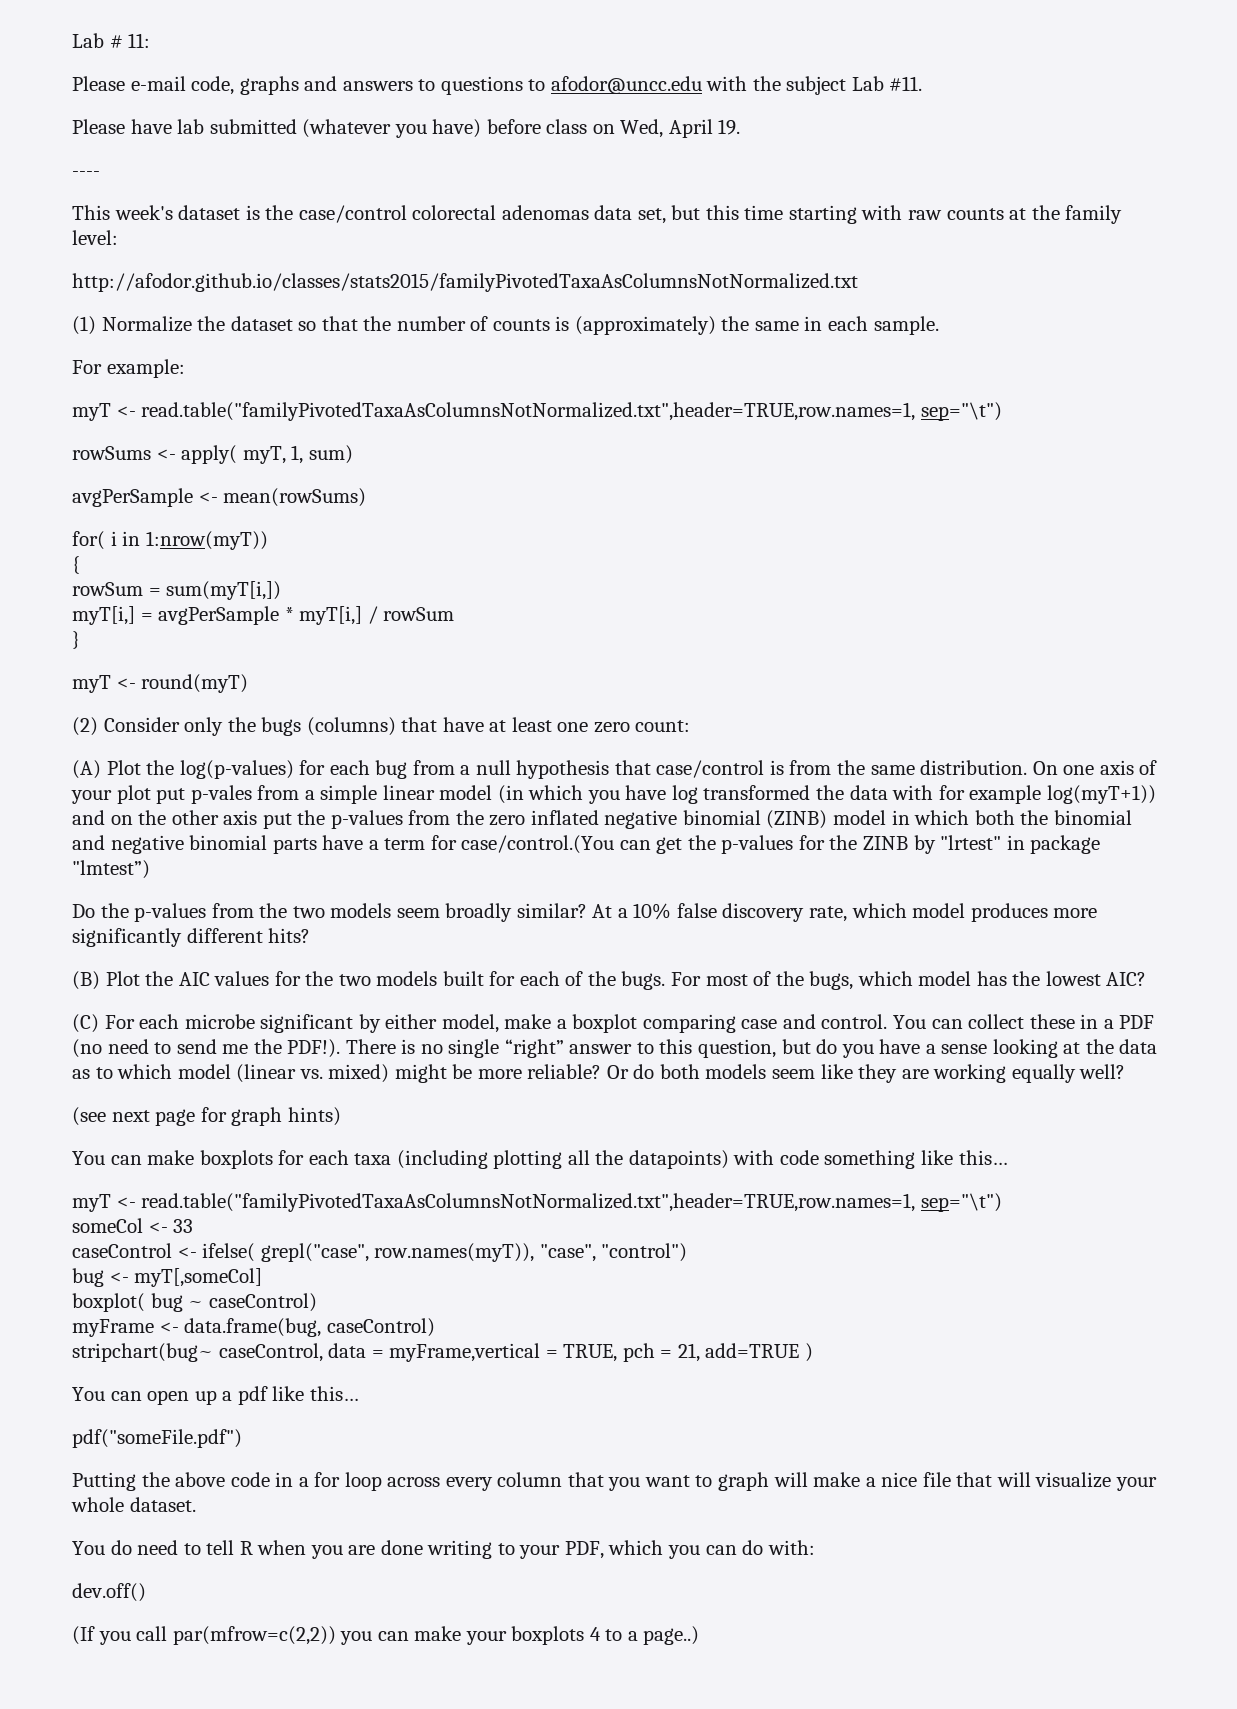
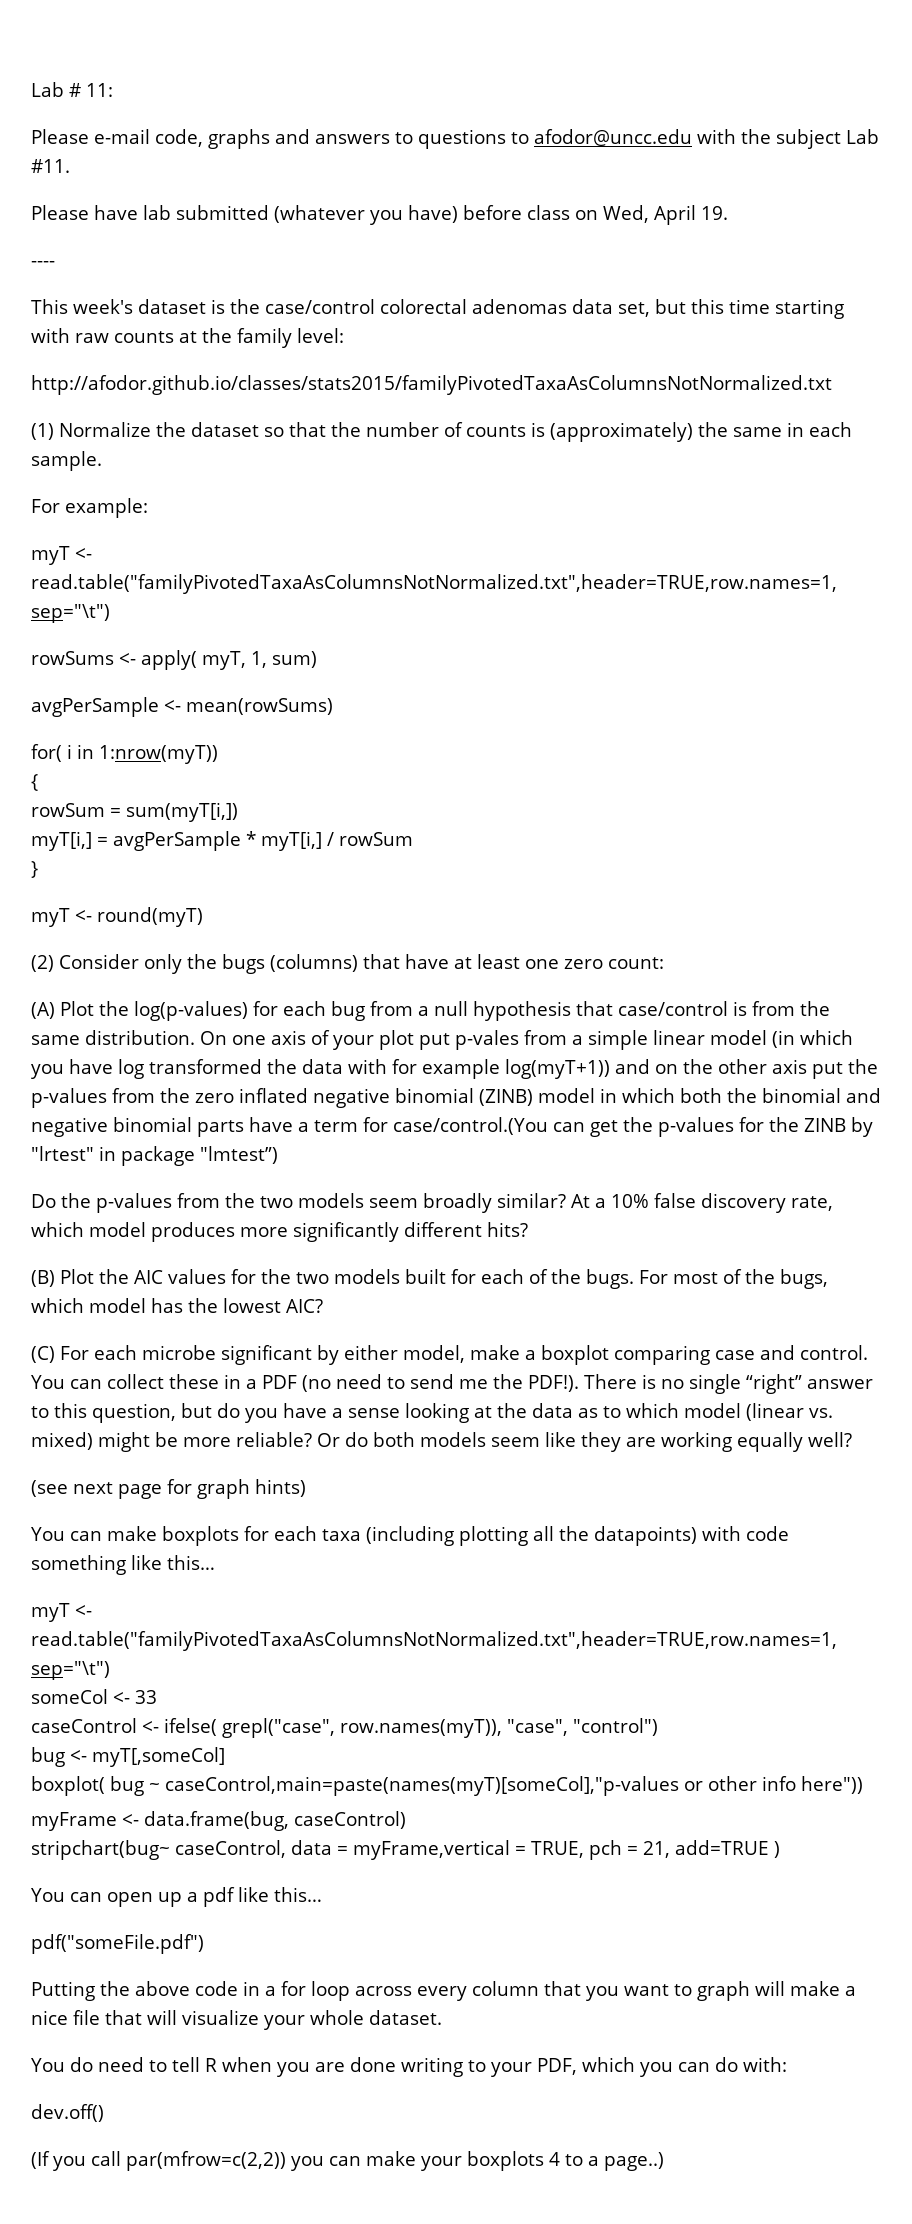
- boxplot( bug ~ caseControl)
+ boxplot( bug ~ caseControl,main=paste(names(myT)[someCol],"p-values or other info here"))

